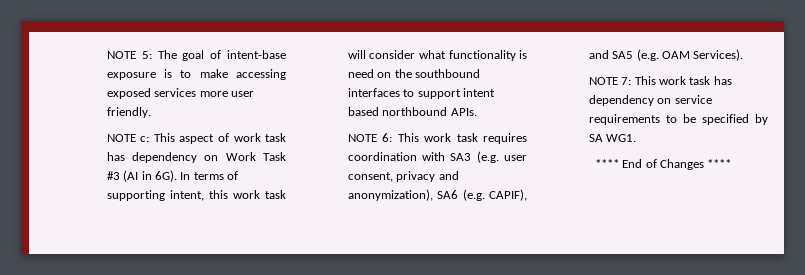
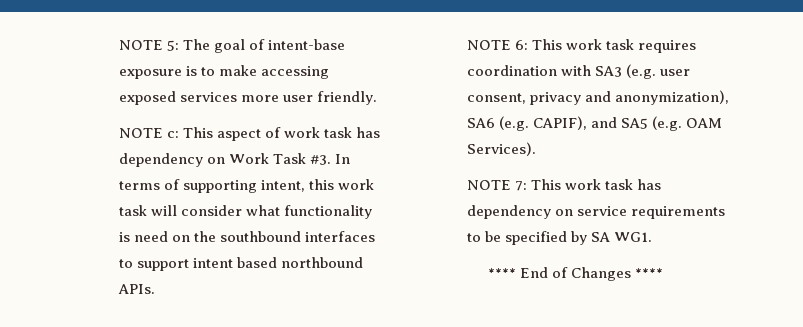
- NOTE c: This aspect of work task has dependency on Work Task #3 (AI in 6G).
+ NOTE c: This aspect of work task has dependency on Work Task #3.

